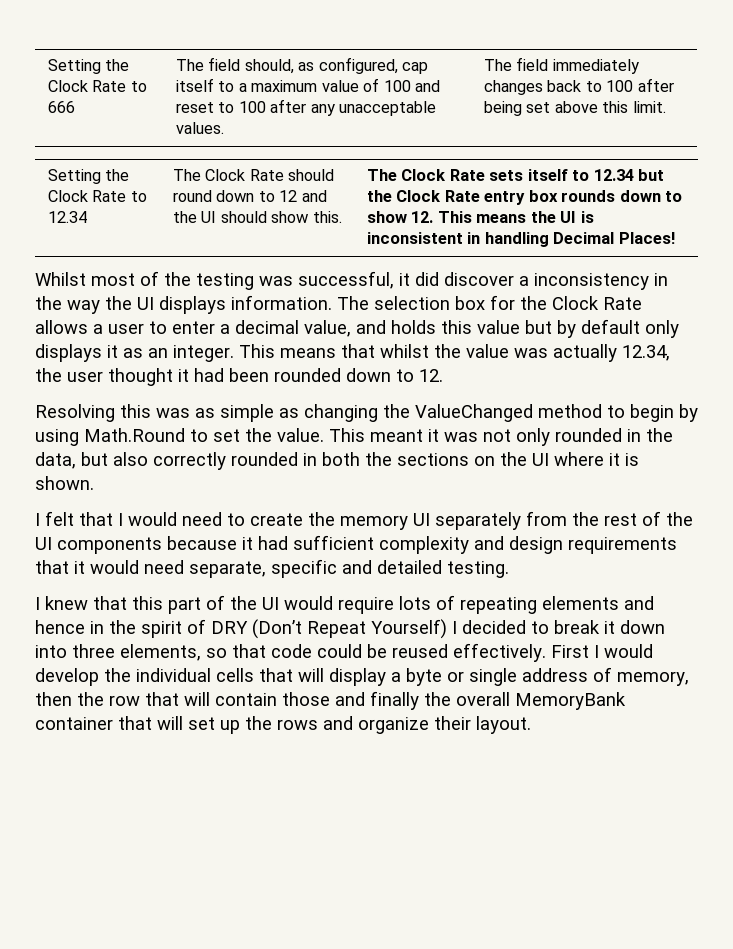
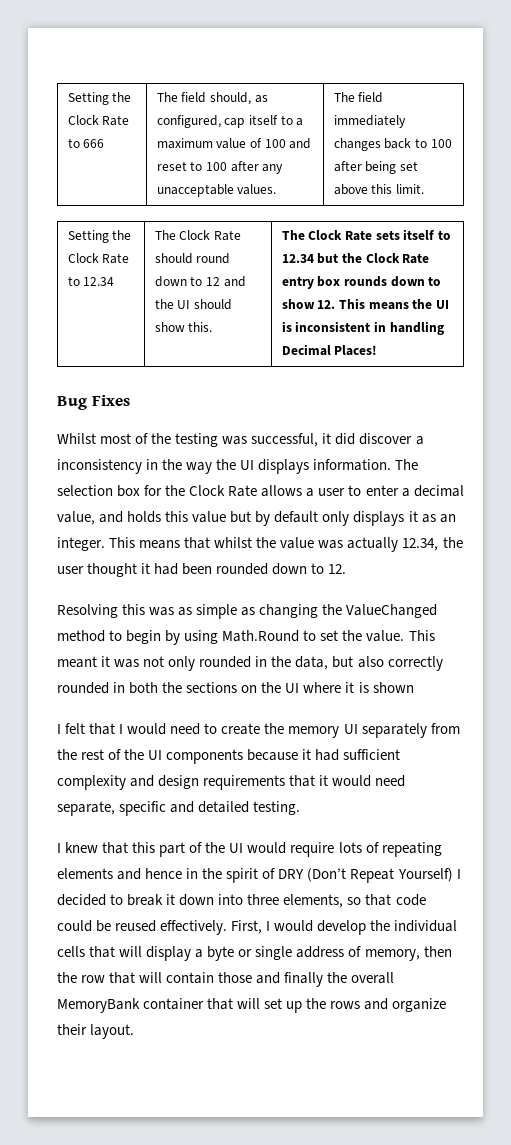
+ Bug Fixes
- This meant it was not only rounded in the data, but also correctly rounded in both the sections on the UI where it is shown.
+ This meant it was not only rounded in the data, but also correctly rounded in both the sections on the UI where it is shown
- First I would develop the individual cells that will display a byte or single address of memory, then the row that will contain those and finally the overall MemoryBank container that will set up the rows and organize their layout.
+ First, I would develop the individual cells that will display a byte or single address of memory, then the row that will contain those and finally the overall MemoryBank container that will set up the rows and organize their layout.

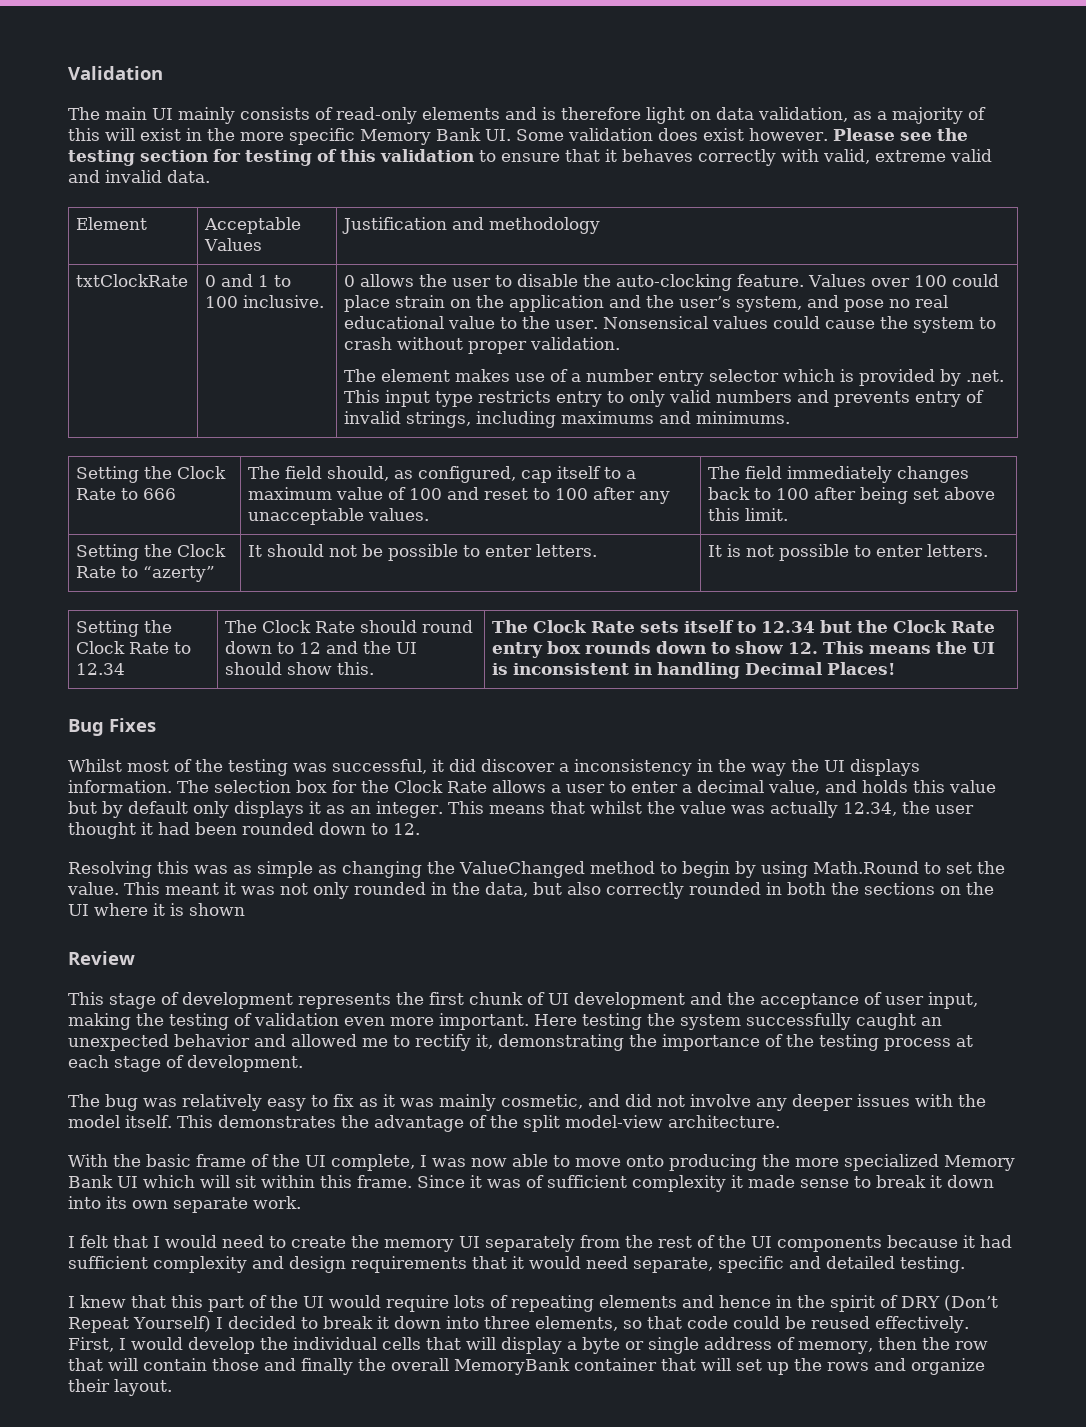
+ Validation
+ The main UI mainly consists of read-only elements and is therefore light on data validation, as a majority of this will exist in the more specific Memory Bank UI. Some validation does exist however. Please see the testing section for testing of this validation to ensure that it behaves correctly with valid, extreme valid and invalid data.
+ Element | Acceptable Values | Justification and methodology
+ txtClockRate | 0 and 1 to 100 inclusive. | 0 allows the user to disable the auto-clocking feature. Values over 100 could place strain on the application and the user’s system, and pose no real educational value to the user. Nonsensical values could cause the system to crash without proper validation.
+ The element makes use of a number entry selector which is provided by .net. This input type restricts entry to only valid numbers and prevents entry of invalid strings, including maximums and minimums.
+ Setting the Clock Rate to “azerty” | It should not be possible to enter letters. | It is not possible to enter letters.
+ Review
+ This stage of development represents the first chunk of UI development and the acceptance of user input, making the testing of validation even more important. Here testing the system successfully caught an unexpected behavior and allowed me to rectify it, demonstrating the importance of the testing process at each stage of development.
+ The bug was relatively easy to fix as it was mainly cosmetic, and did not involve any deeper issues with the model itself. This demonstrates the advantage of the split model-view architecture.
+ With the basic frame of the UI complete, I was now able to move onto producing the more specialized Memory Bank UI which will sit within this frame. Since it was of sufficient complexity it made sense to break it down into its own separate work.

